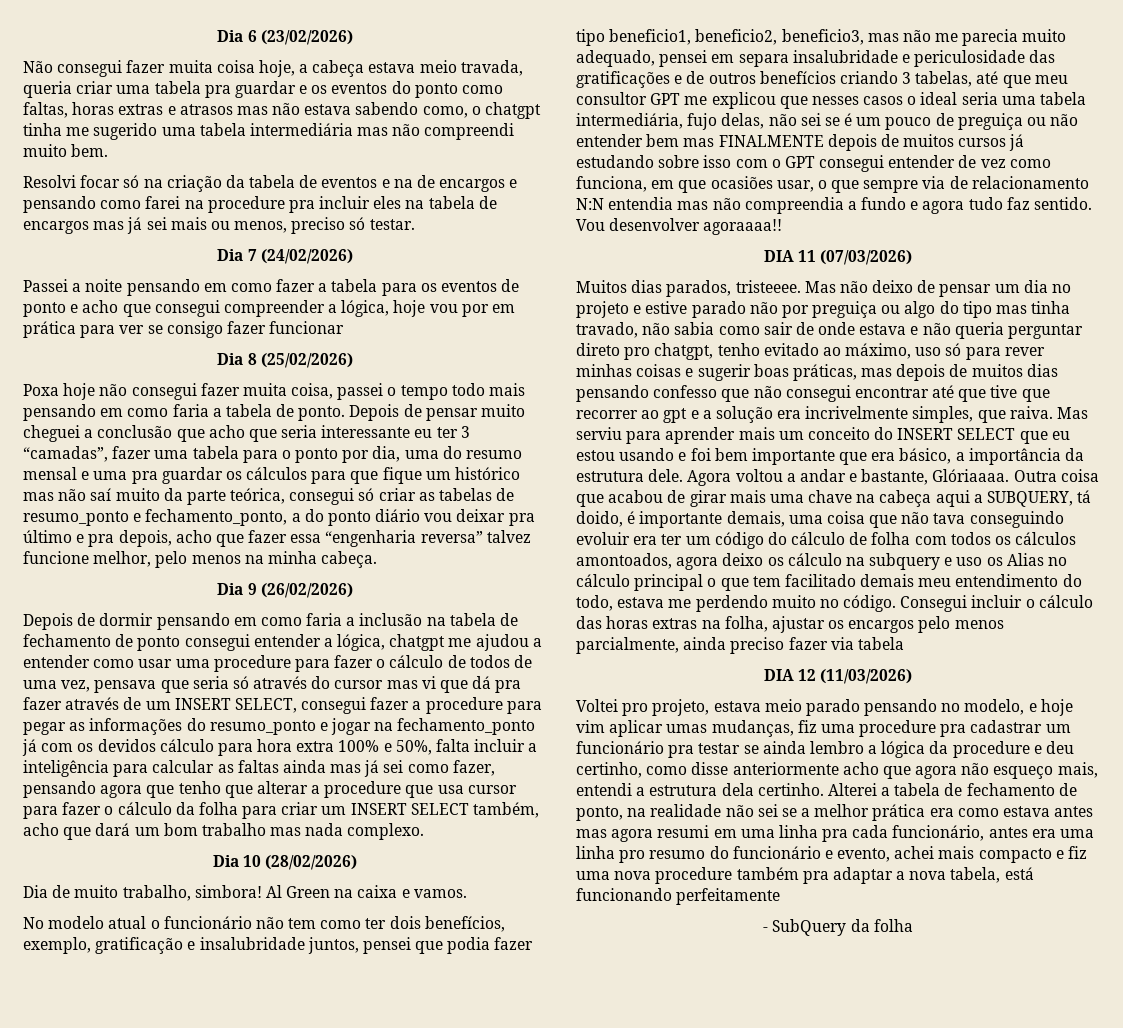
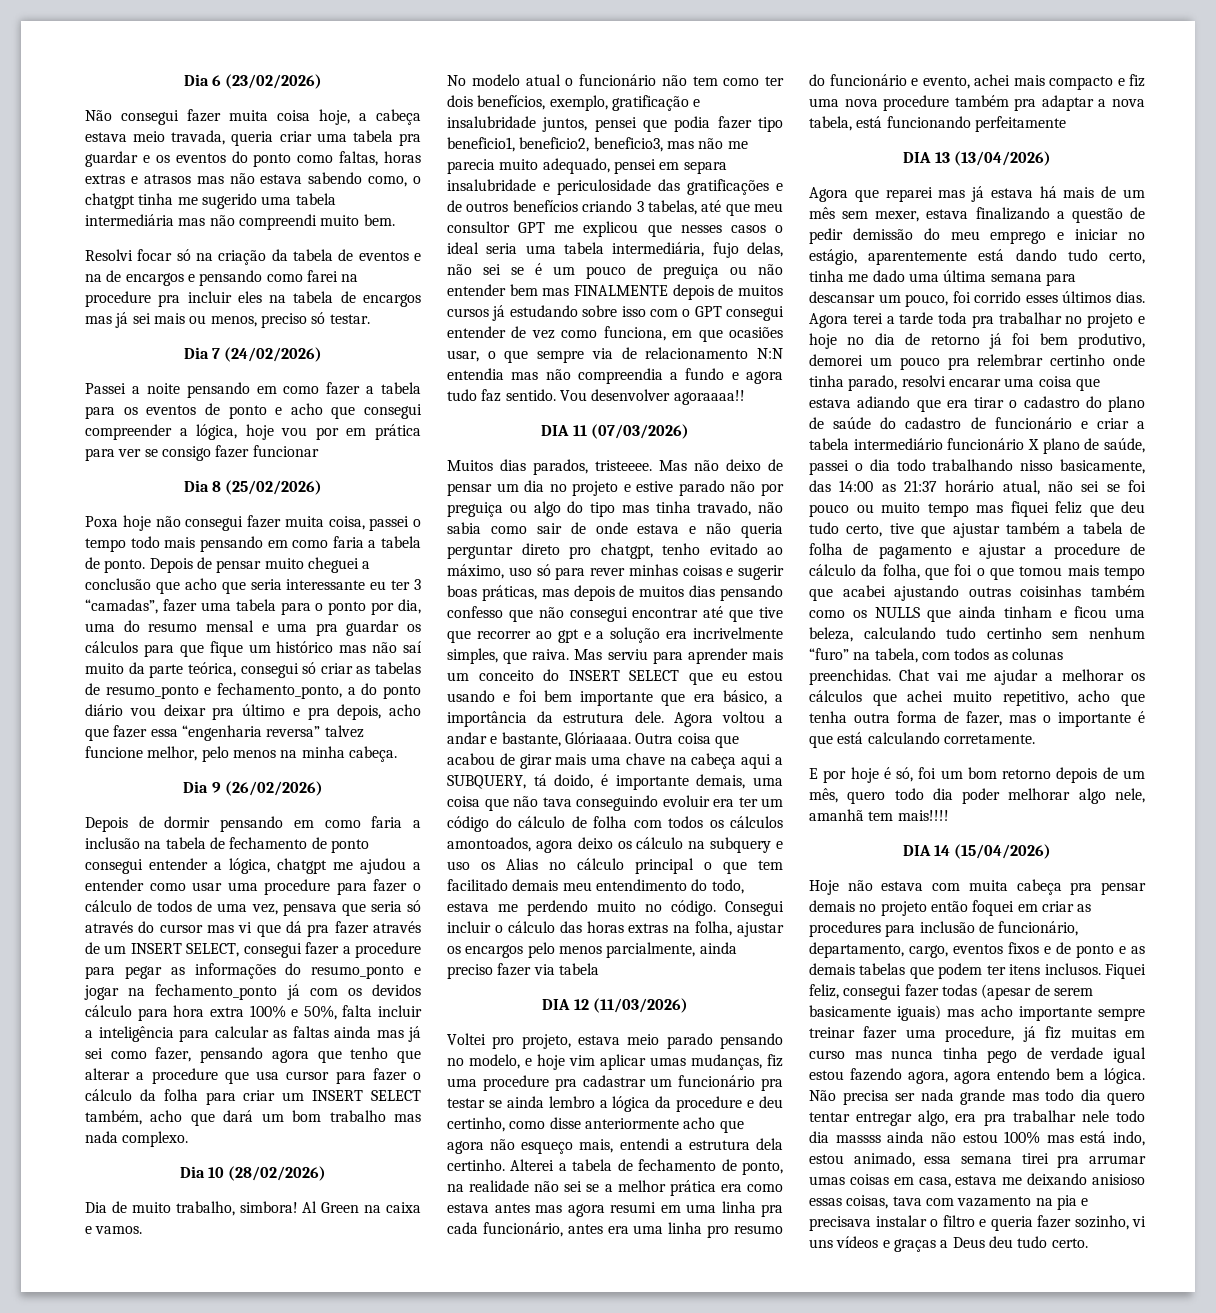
- - SubQuery da folha
+ DIA 13 (13/04/2026)
+ Agora que reparei mas já estava há mais de um mês sem mexer, estava finalizando a questão de pedir demissão do meu emprego e iniciar no estágio, aparentemente está dando tudo certo, tinha me dado uma última semana para descansar um pouco, foi corrido esses últimos dias. Agora terei a tarde toda pra trabalhar no projeto e hoje no dia de retorno já foi bem produtivo, demorei um pouco pra relembrar certinho onde tinha parado, resolvi encarar uma coisa que estava adiando que era tirar o cadastro do plano de saúde do cadastro de funcionário e criar a tabela intermediário funcionário X plano de saúde, passei o dia todo trabalhando nisso basicamente, das 14:00 as 21:37 horário atual, não sei se foi pouco ou muito tempo mas fiquei feliz que deu tudo certo, tive que ajustar também a tabela de folha de pagamento e ajustar a procedure de cálculo da folha, que foi o que tomou mais tempo que acabei ajustando outras coisinhas também como os NULLS que ainda tinham e ficou uma beleza, calculando tudo certinho sem nenhum “furo” na tabela, com todos as colunas preenchidas. Chat vai me ajudar a melhorar os cálculos que achei muito repetitivo, acho que tenha outra forma de fazer, mas o importante é que está calculando corretamente.
+ E por hoje é só, foi um bom retorno depois de um mês, quero todo dia poder melhorar algo nele, amanhã tem mais!!!!
+ DIA 14 (15/04/2026)
+ Hoje não estava com muita cabeça pra pensar demais no projeto então foquei em criar as procedures para inclusão de funcionário, departamento, cargo, eventos fixos e de ponto e as demais tabelas que podem ter itens inclusos. Fiquei feliz, consegui fazer todas (apesar de serem basicamente iguais) mas acho importante sempre treinar fazer uma procedure, já fiz muitas em curso mas nunca tinha pego de verdade igual estou fazendo agora, agora entendo bem a lógica. Não precisa ser nada grande mas todo dia quero tentar entregar algo, era pra trabalhar nele todo dia massss ainda não estou 100% mas está indo, estou animado, essa semana tirei pra arrumar umas coisas em casa, estava me deixando anisioso essas coisas, tava com vazamento na pia e precisava instalar o filtro e queria fazer sozinho, vi uns vídeos e graças a Deus deu tudo certo.

